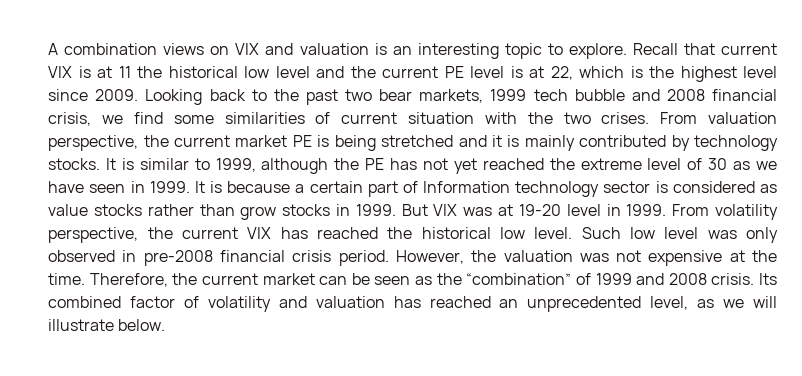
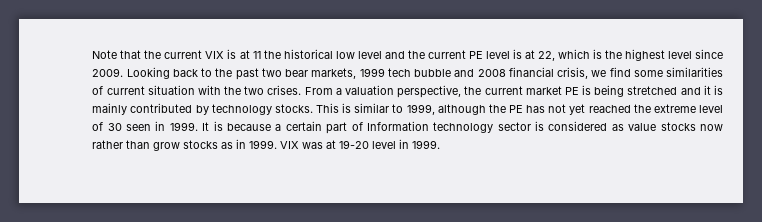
- A combination views on VIX and valuation is an interesting topic to explore. Recall that current VIX is at 11 the historical low level and the current PE level is at 22, which is the highest level since 2009.
+ Note that the current VIX is at 11 the historical low level and the current PE level is at 22, which is the highest level since 2009.
- From valuation perspective, the current market PE is being stretched and it is mainly contributed by technology stocks.
+ From a valuation perspective, the current market PE is being stretched and it is mainly contributed by technology stocks.
- It is similar to 1999, although the PE has not yet reached the extreme level of 30 as we have seen in 1999.
+ This is similar to 1999, although the PE has not yet reached the extreme level of 30 seen in 1999.
- It is because a certain part of Information technology sector is considered as value stocks rather than grow stocks in 1999. But VIX was at 19-20 level in 1999. From volatility perspective, the current VIX has reached the historical low level. Such low level was only observed in pre-2008 financial crisis period. However, the valuation was not expensive at the time. Therefore, the current market can be seen as the “combination” of 1999 and 2008 crisis. Its combined factor of volatility and valuation has reached an unprecedented level, as we will illustrate below.
+ It is because a certain part of Information technology sector is considered as value stocks now rather than grow stocks as in 1999. VIX was at 19-20 level in 1999.

